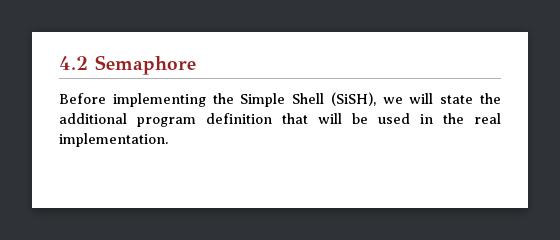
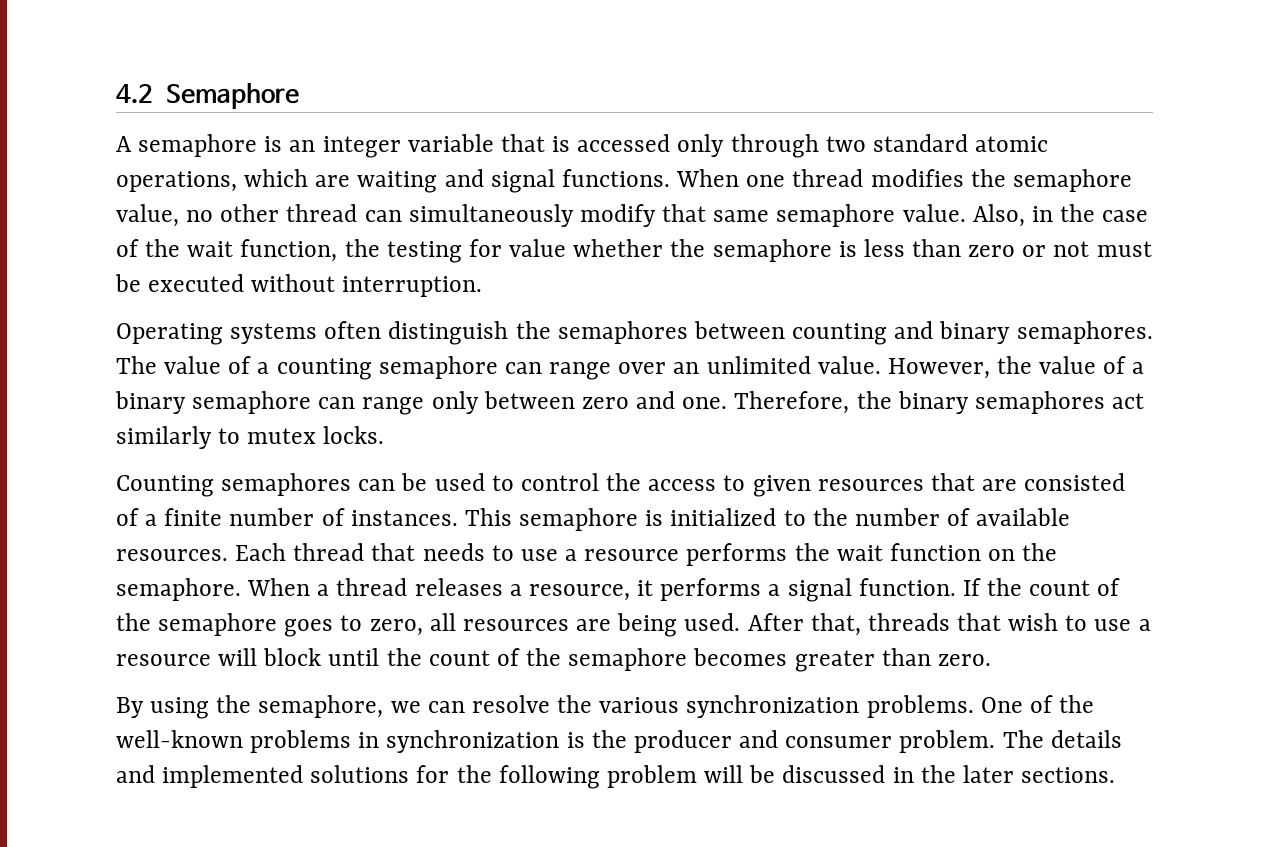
- Before implementing the Simple Shell (SiSH), we will state the additional program definition that will be used in the real implementation.
+ A semaphore is an integer variable that is accessed only through two standard atomic operations, which are waiting and signal functions. When one thread modifies the semaphore value, no other thread can simultaneously modify that same semaphore value. Also, in the case of the wait function, the testing for value whether the semaphore is less than zero or not must be executed without interruption.
+ Operating systems often distinguish the semaphores between counting and binary semaphores. The value of a counting semaphore can range over an unlimited value. However, the value of a binary semaphore can range only between zero and one. Therefore, the binary semaphores act similarly to mutex locks.
+ Counting semaphores can be used to control the access to given resources that are consisted of a finite number of instances. This semaphore is initialized to the number of available resources. Each thread that needs to use a resource performs the wait function on the semaphore. When a thread releases a resource, it performs a signal function. If the count of the semaphore goes to zero, all resources are being used. After that, threads that wish to use a resource will block until the count of the semaphore becomes greater than zero.
+ By using the semaphore, we can resolve the various synchronization problems. One of the well-known problems in synchronization is the producer and consumer problem. The details and implemented solutions for the following problem will be discussed in the later sections.

